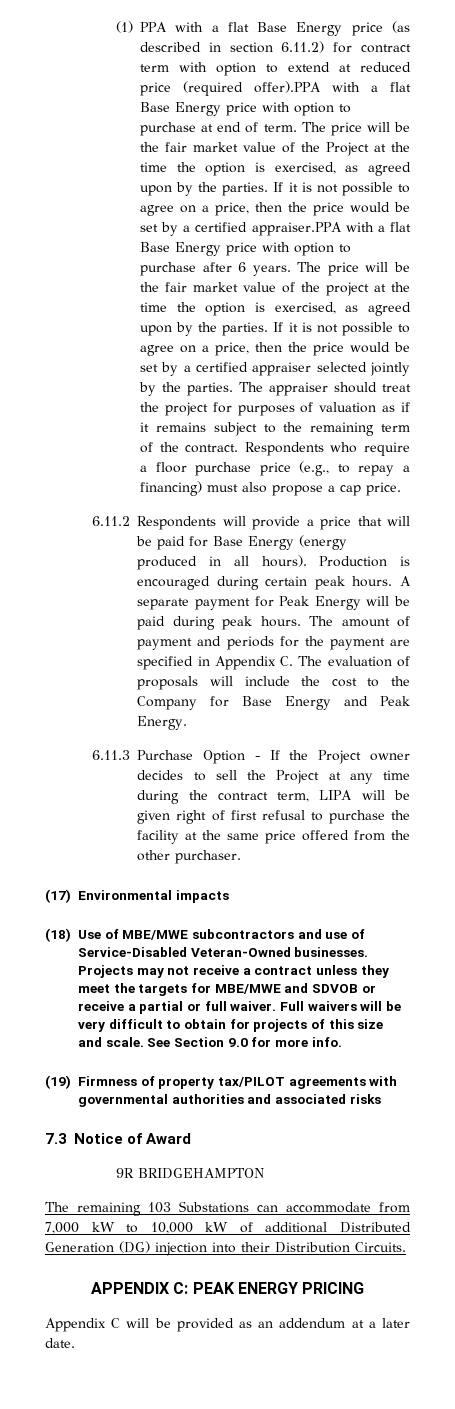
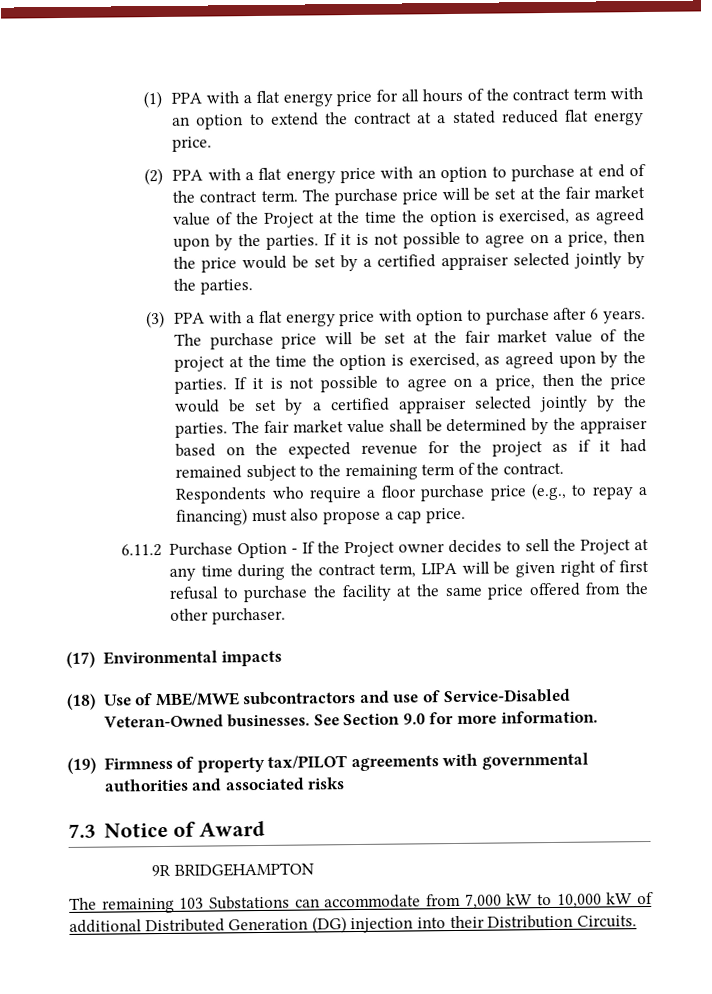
- (1) PPA with a flat Base Energy price (as described in section 6.11.2) for contract term with option to extend at reduced price (required offer).PPA with a flat Base Energy price with option to purchase at end of term.
+ (1) PPA with a flat energy price for all hours of the contract term with an option to extend the contract at a stated reduced flat energy price.
+ (2) PPA with a flat energy price with an option to purchase at end of the contract term.
- The price will be the fair market value of the Project at the time the option is exercised, as agreed upon by the parties. If it is not possible to agree on a price, then the price would be set by a certified appraiser.PPA with a flat Base Energy price with option to purchase after 6 years.
+ The purchase price will be set at the fair market value of the Project at the time the option is exercised, as agreed upon by the parties. If it is not possible to agree on a price, then the price would be set by a certified appraiser selected jointly by the parties.
+ (3) PPA with a flat energy price with option to purchase after 6 years.
- The price will be the fair market value of the project at the time the option is exercised, as agreed upon by the parties.
+ The purchase price will be set at the fair market value of the project at the time the option is exercised, as agreed upon by the parties.
- The appraiser should treat the project for purposes of valuation as if it remains subject to the remaining term of the contract.
+ The fair market value shall be determined by the appraiser based on the expected revenue for the project as if it had remained subject to the remaining term of the contract.
- 6.11.2 Respondents will provide a price that will be paid for Base Energy (energy produced in all hours). Production is encouraged during certain peak hours. A separate payment for Peak Energy will be paid during peak hours. The amount of payment and periods for the payment are specified in Appendix C. The evaluation of proposals will include the cost to the Company for Base Energy and Peak Energy.
- 6.11.3 Purchase Option - If the Project owner decides to sell the Project at any time during the contract term, LIPA will be given right of first refusal to purchase the facility at the same price offered from the other purchaser.
+ 6.11.2 Purchase Option - If the Project owner decides to sell the Project at any time during the contract term, LIPA will be given right of first refusal to purchase the facility at the same price offered from the other purchaser.
- Projects may not receive a contract unless they meet the targets for MBE/MWE and SDVOB or receive a partial or full waiver. Full waivers will be very difficult to obtain for projects of this size and scale.
- See Section 9.0 for more info.
+ See Section 9.0 for more information.
- APPENDIX C: PEAK ENERGY PRICING
- Appendix C will be provided as an addendum at a later date.

